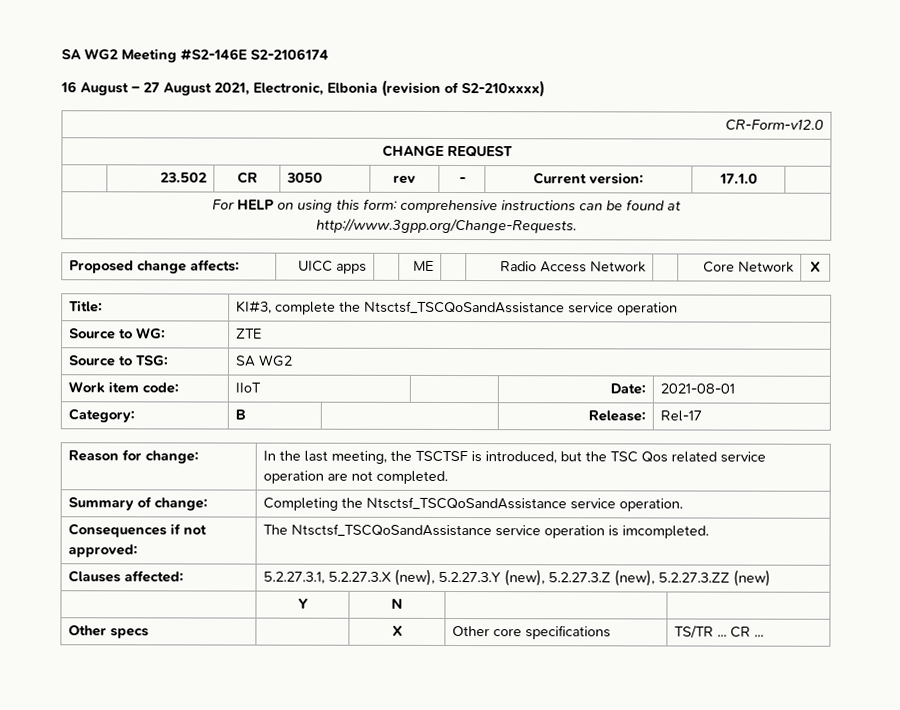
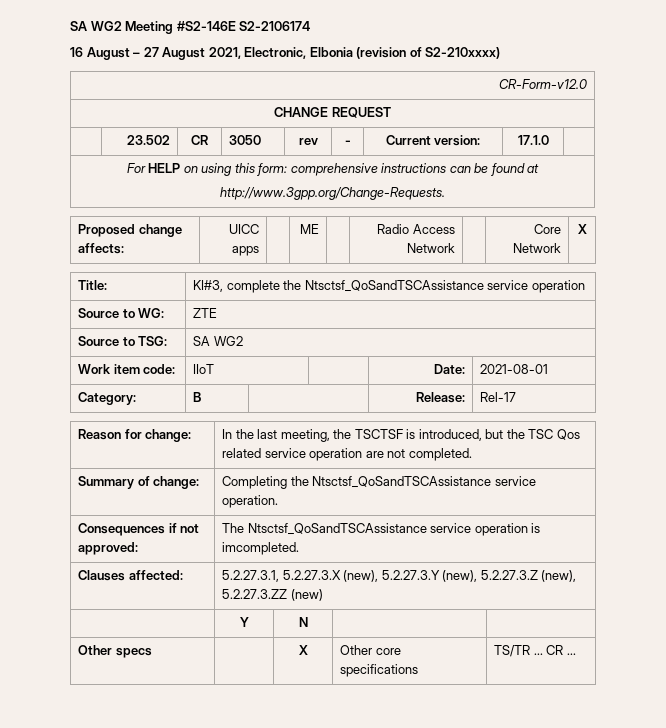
- Title: | KI#3, complete the Ntsctsf_TSCQoSandAssistance service operation
+ Title: | KI#3, complete the Ntsctsf_QoSandTSCAssistance service operation
- Summary of change: | Completing the Ntsctsf_TSCQoSandAssistance service operation.
+ Summary of change: | Completing the Ntsctsf_QoSandTSCAssistance service operation.
- Consequences if not approved: | The Ntsctsf_TSCQoSandAssistance service operation is imcompleted.
+ Consequences if not approved: | The Ntsctsf_QoSandTSCAssistance service operation is imcompleted.

